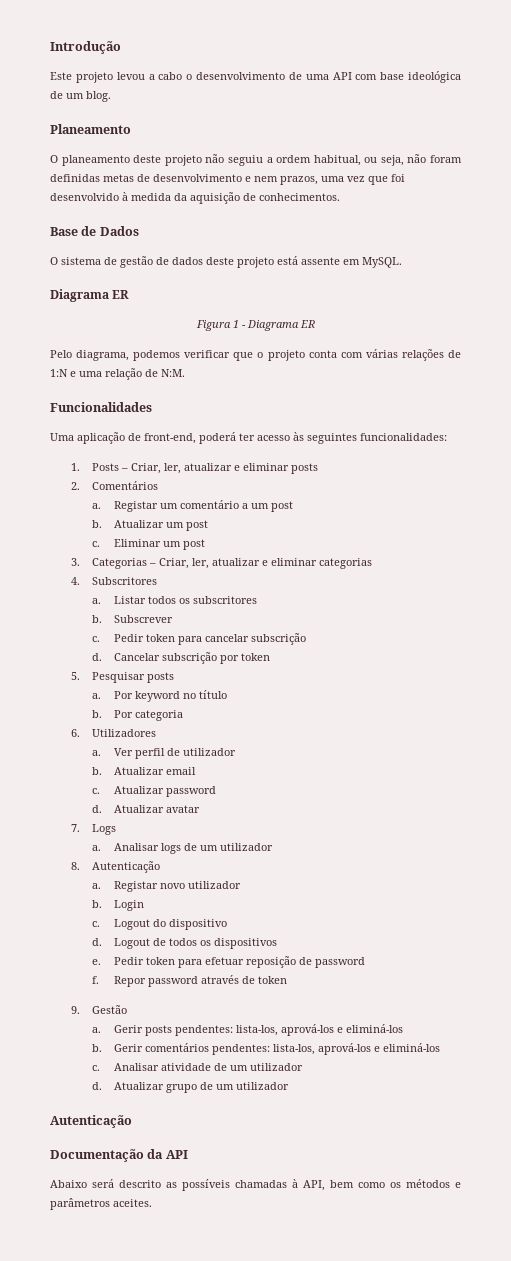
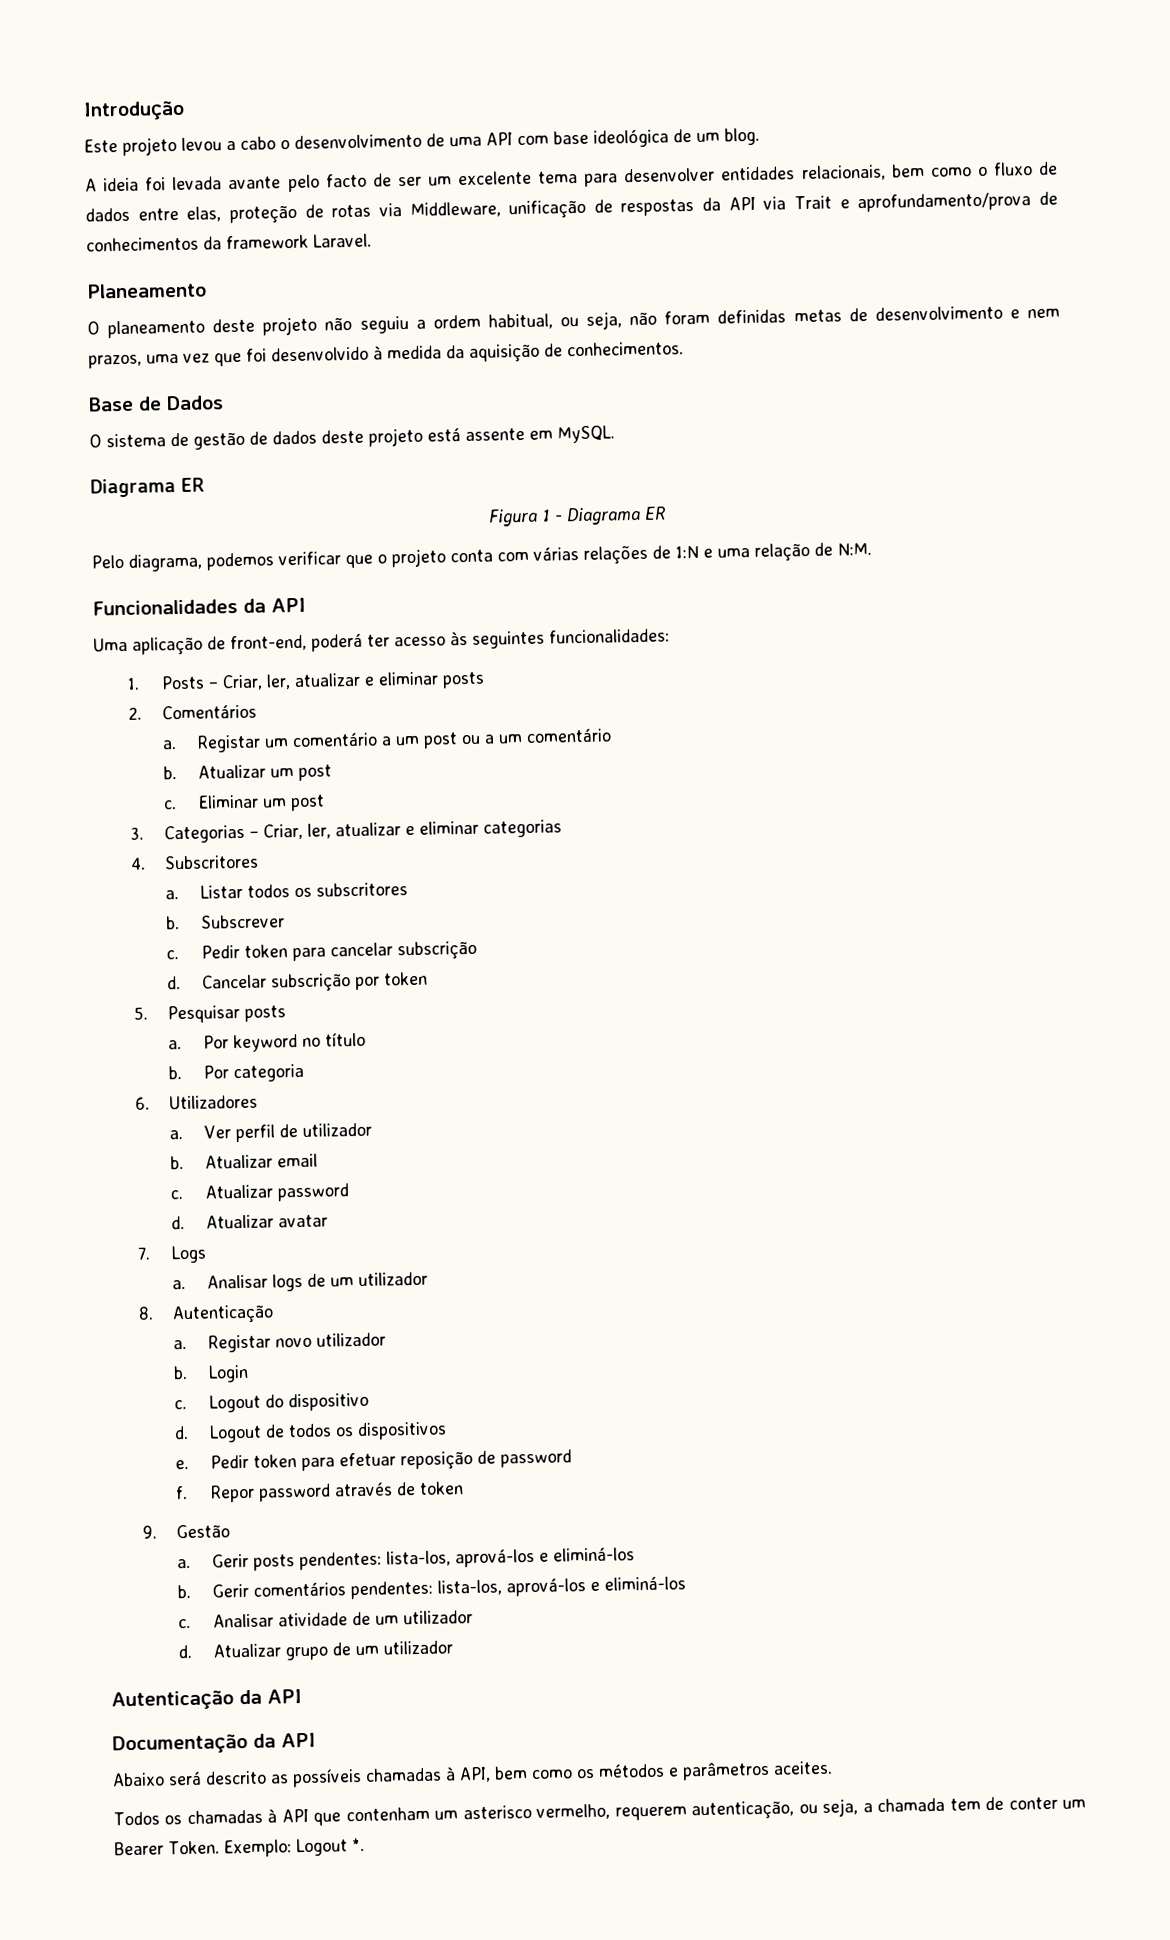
+ A ideia foi levada avante pelo facto de ser um excelente tema para desenvolver entidades relacionais, bem como o fluxo de dados entre elas, proteção de rotas via Middleware, unificação de respostas da API via Trait e aprofundamento/prova de conhecimentos da framework Laravel.
- Funcionalidades
+ Funcionalidades da API
- Registar um comentário a um post
+ Registar um comentário a um post ou a um comentário
  Atualizar grupo de um utilizador
- Autenticação
+ Autenticação da API
+ Todos os chamadas à API que contenham um asterisco vermelho, requerem autenticação, ou seja, a chamada tem de conter um Bearer Token. Exemplo: Logout *.

